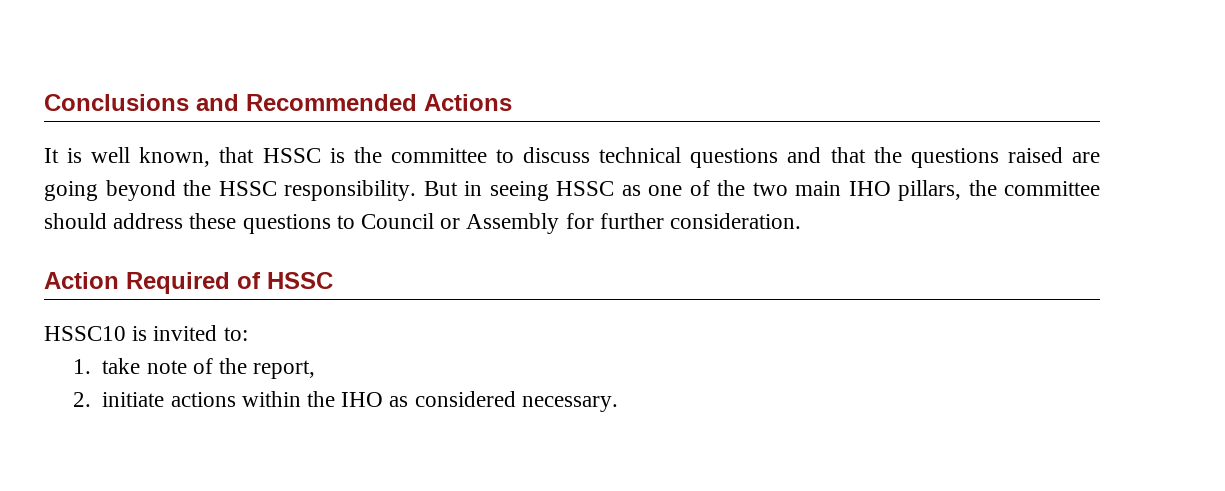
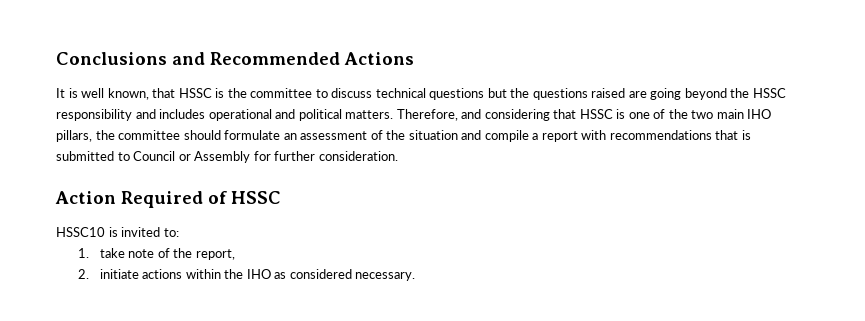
- It is well known, that HSSC is the committee to discuss technical questions and that the questions raised are going beyond the HSSC responsibility. But in seeing HSSC as one of the two main IHO pillars, the committee should address these questions to Council or Assembly for further consideration.
+ It is well known, that HSSC is the committee to discuss technical questions but the questions raised are going beyond the HSSC responsibility and includes operational and political matters. Therefore, and considering that HSSC is one of the two main IHO pillars, the committee should formulate an assessment of the situation and compile a report with recommendations that is submitted to Council or Assembly for further consideration.

